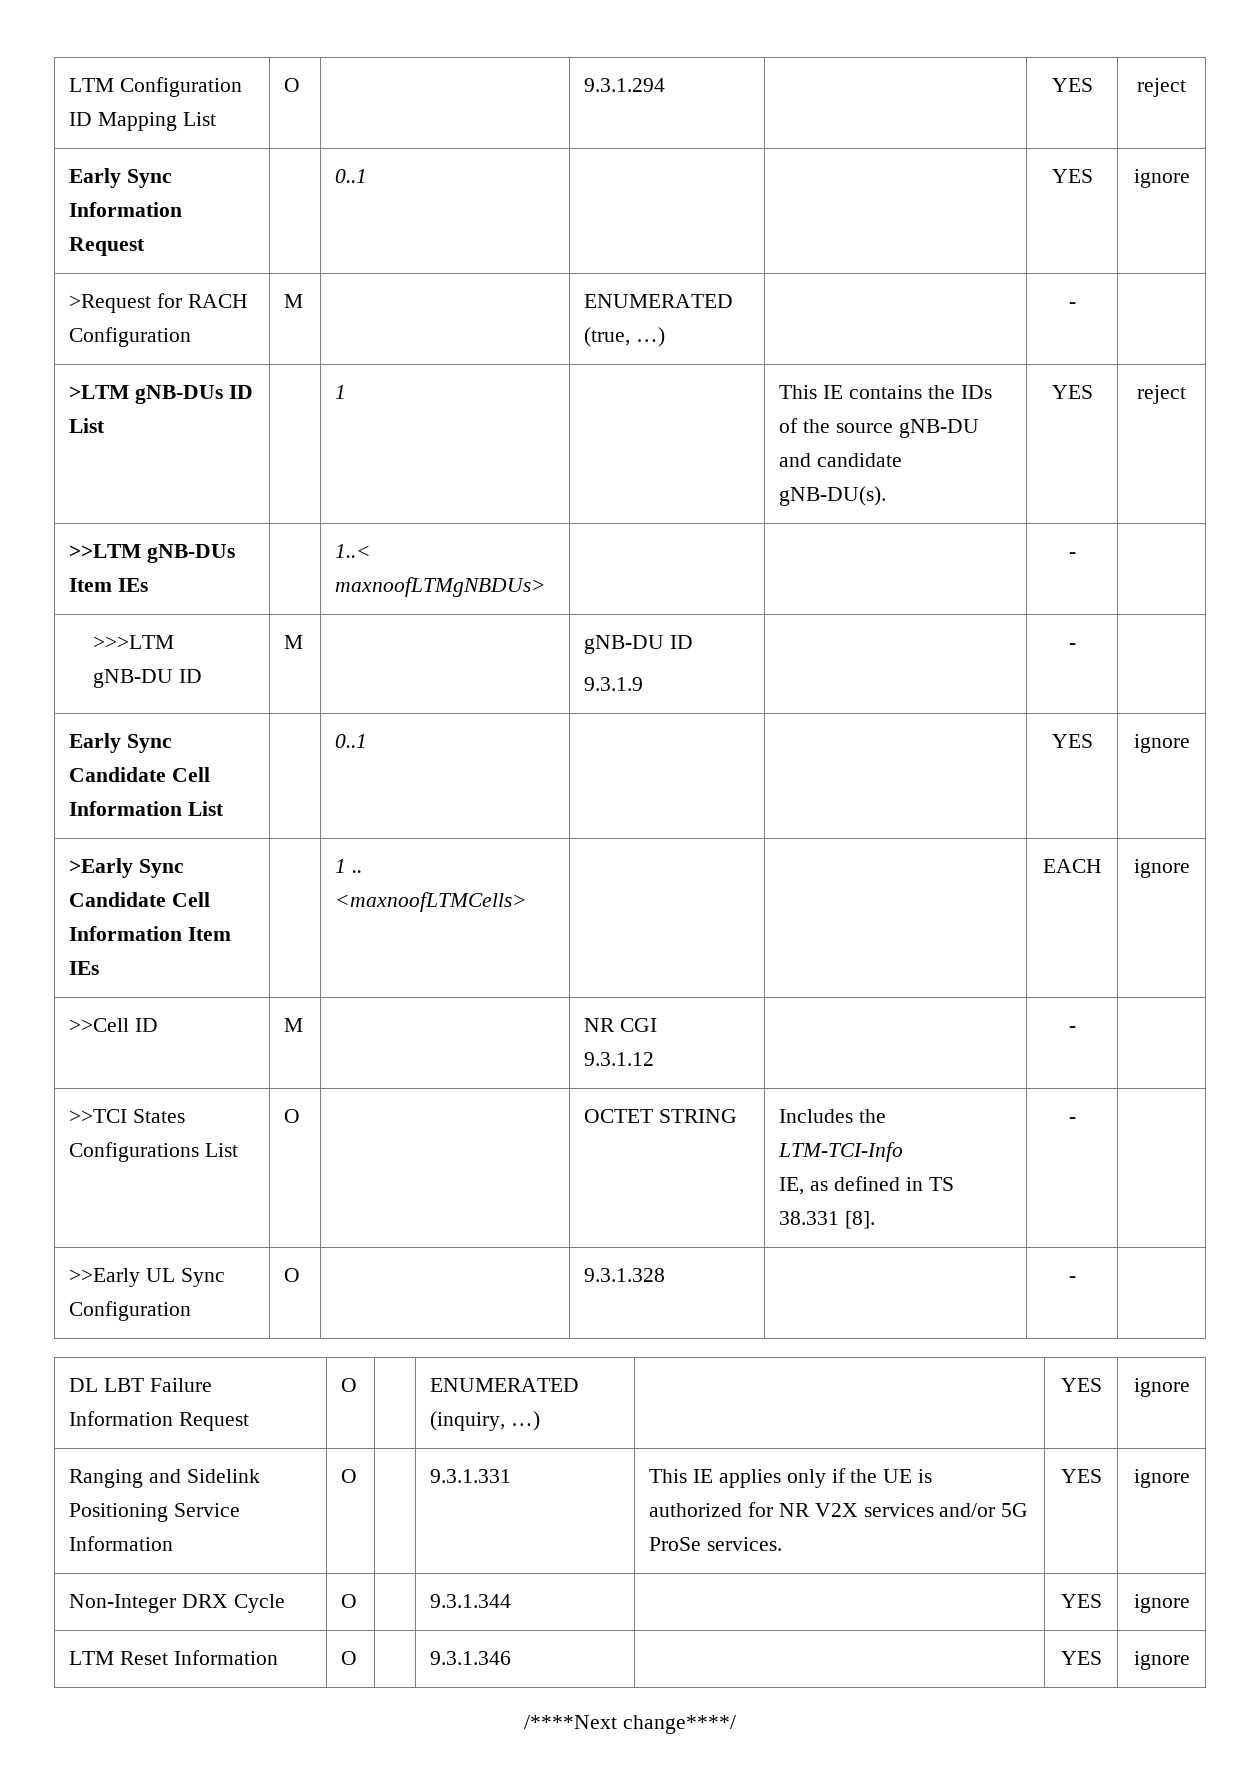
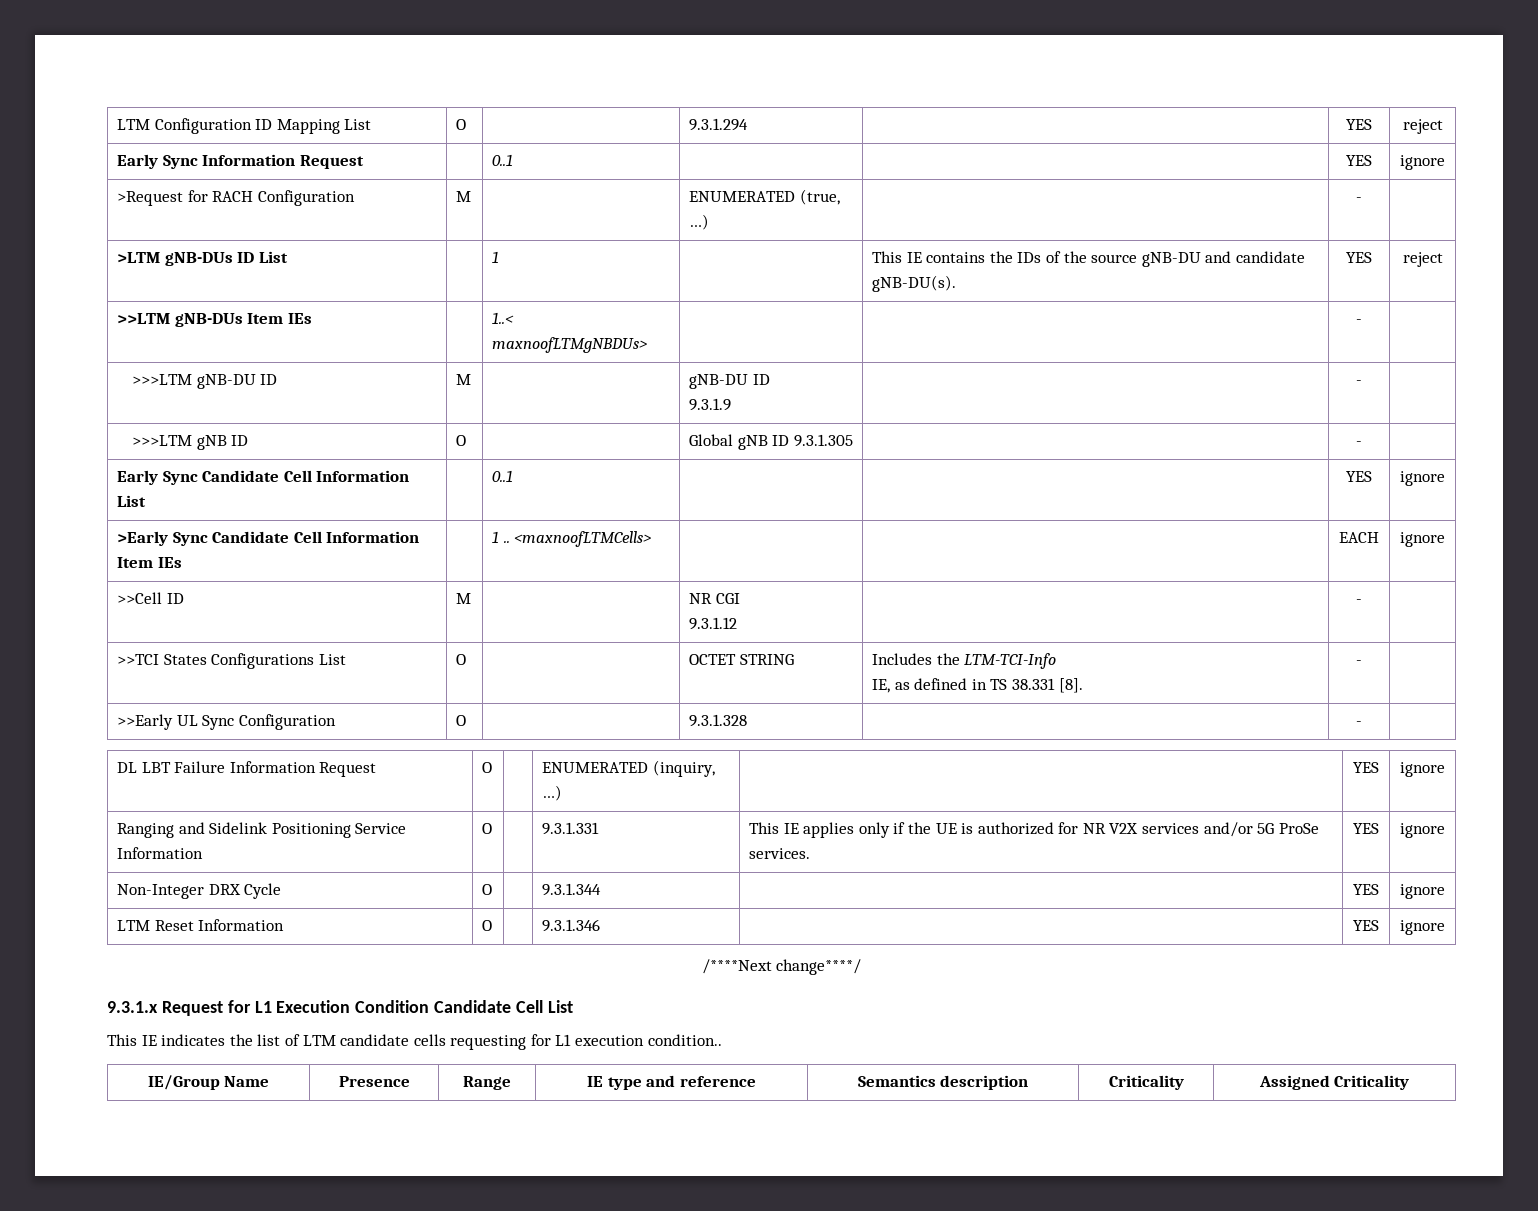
+ >>>LTM gNB ID | O | | Global gNB ID 9.3.1.305 | | - |
+ 9.3.1.x Request for L1 Execution Condition Candidate Cell List
+ This IE indicates the list of LTM candidate cells requesting for L1 execution condition..
+ IE/Group Name | Presence | Range | IE type and reference | Semantics description | Criticality | Assigned Criticality

